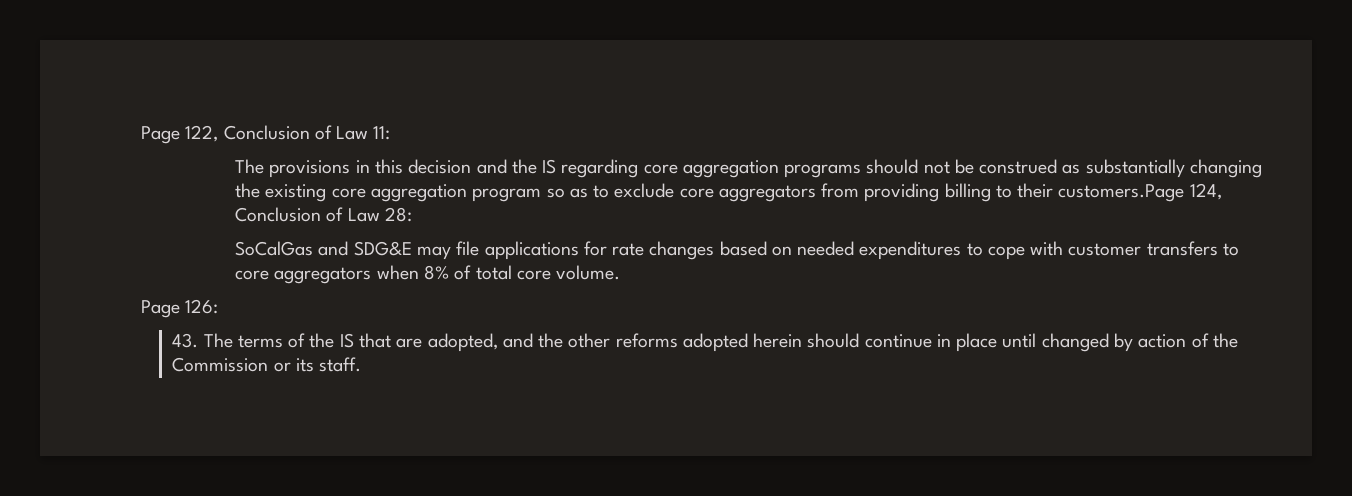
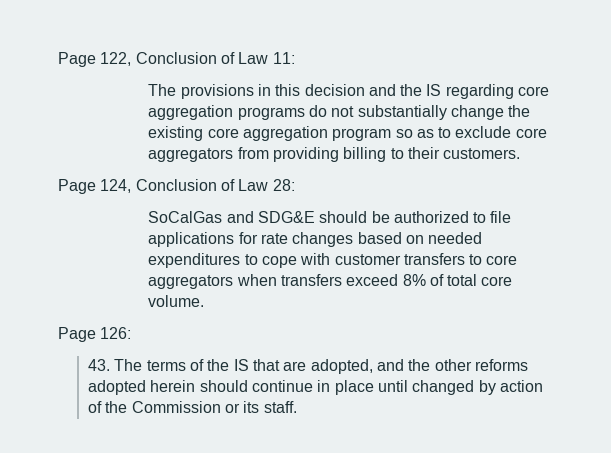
- The provisions in this decision and the IS regarding core aggregation programs should not be construed as substantially changing the existing core aggregation program so as to exclude core aggregators from providing billing to their customers.Page 124, Conclusion of Law 28:
+ The provisions in this decision and the IS regarding core aggregation programs do not substantially change the existing core aggregation program so as to exclude core aggregators from providing billing to their customers.
+ Page 124, Conclusion of Law 28:
- SoCalGas and SDG&E may file applications for rate changes based on needed expenditures to cope with customer transfers to core aggregators when 8% of total core volume.
+ SoCalGas and SDG&E should be authorized to file applications for rate changes based on needed expenditures to cope with customer transfers to core aggregators when transfers exceed 8% of total core volume.

